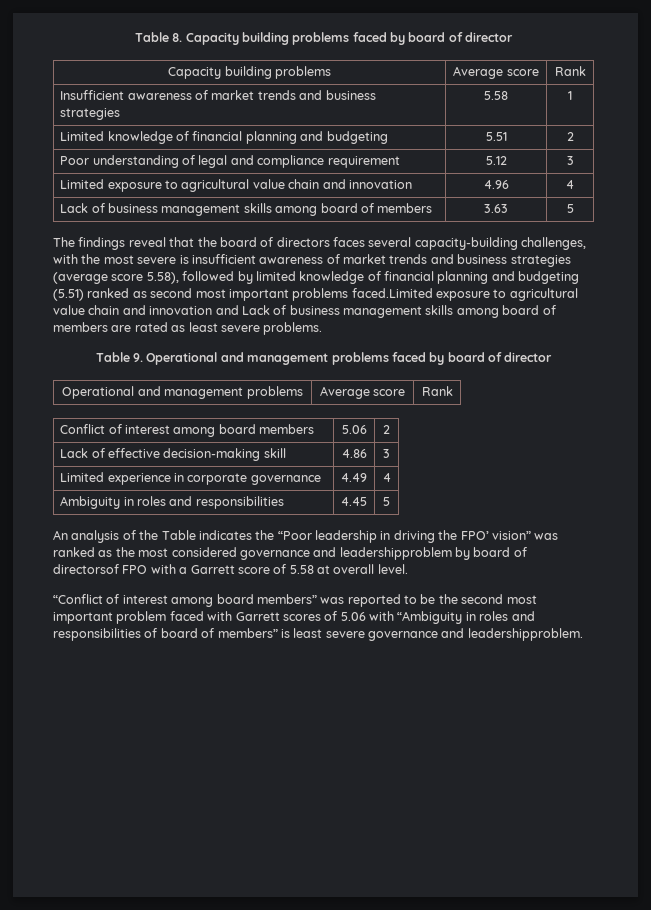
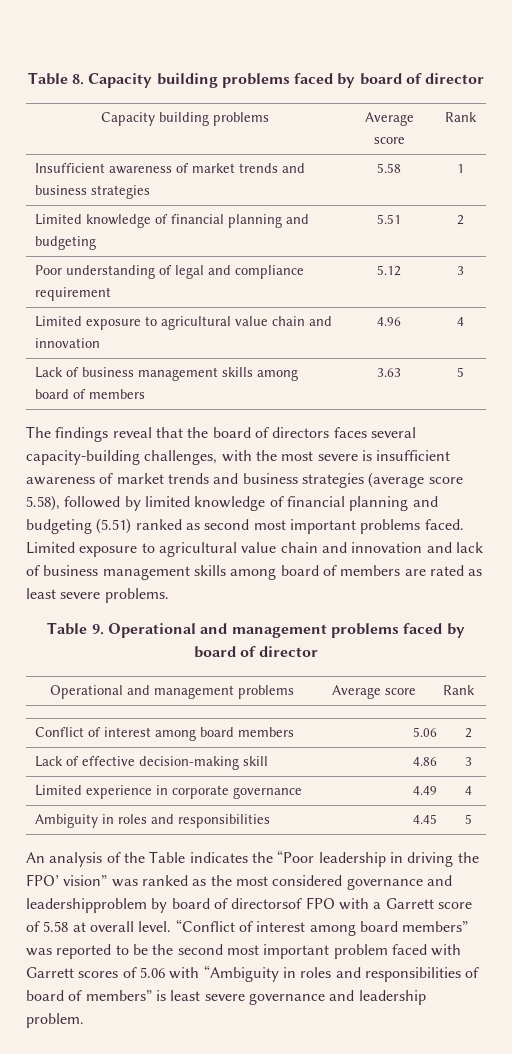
- The findings reveal that the board of directors faces several capacity-building challenges, with the most severe is insufficient awareness of market trends and business strategies (average score 5.58), followed by limited knowledge of financial planning and budgeting (5.51) ranked as second most important problems faced.Limited exposure to agricultural value chain and innovation and Lack of business management skills among board of members are rated as least severe problems.
+ The findings reveal that the board of directors faces several capacity-building challenges, with the most severe is insufficient awareness of market trends and business strategies (average score 5.58), followed by limited knowledge of financial planning and budgeting (5.51) ranked as second most important problems faced. Limited exposure to agricultural value chain and innovation and lack of business management skills among board of members are rated as least severe problems.
- An analysis of the Table indicates the “Poor leadership in driving the FPO’ vision” was ranked as the most considered governance and leadershipproblem by board of directorsof FPO with a Garrett score of 5.58 at overall level.
- “Conflict of interest among board members” was reported to be the second most important problem faced with Garrett scores of 5.06 with “Ambiguity in roles and responsibilities of board of members” is least severe governance and leadershipproblem.
+ An analysis of the Table indicates the “Poor leadership in driving the FPO’ vision” was ranked as the most considered governance and leadershipproblem by board of directorsof FPO with a Garrett score of 5.58 at overall level. “Conflict of interest among board members” was reported to be the second most important problem faced with Garrett scores of 5.06 with “Ambiguity in roles and responsibilities of board of members” is least severe governance and leadership problem.

